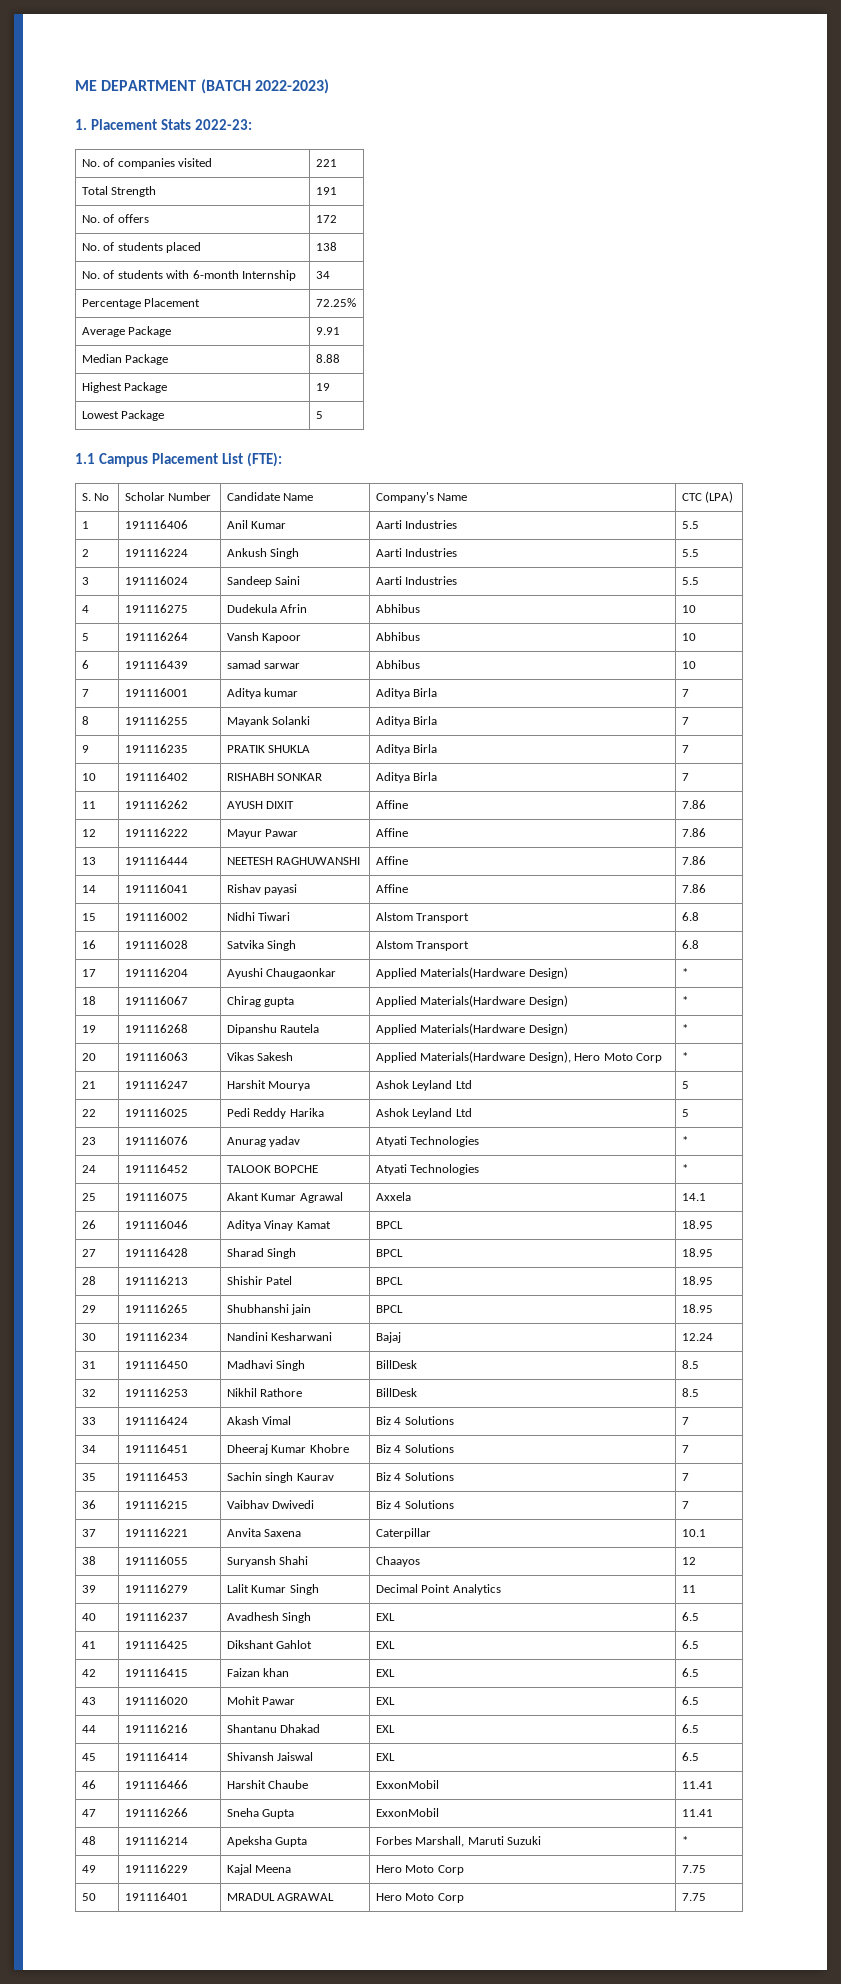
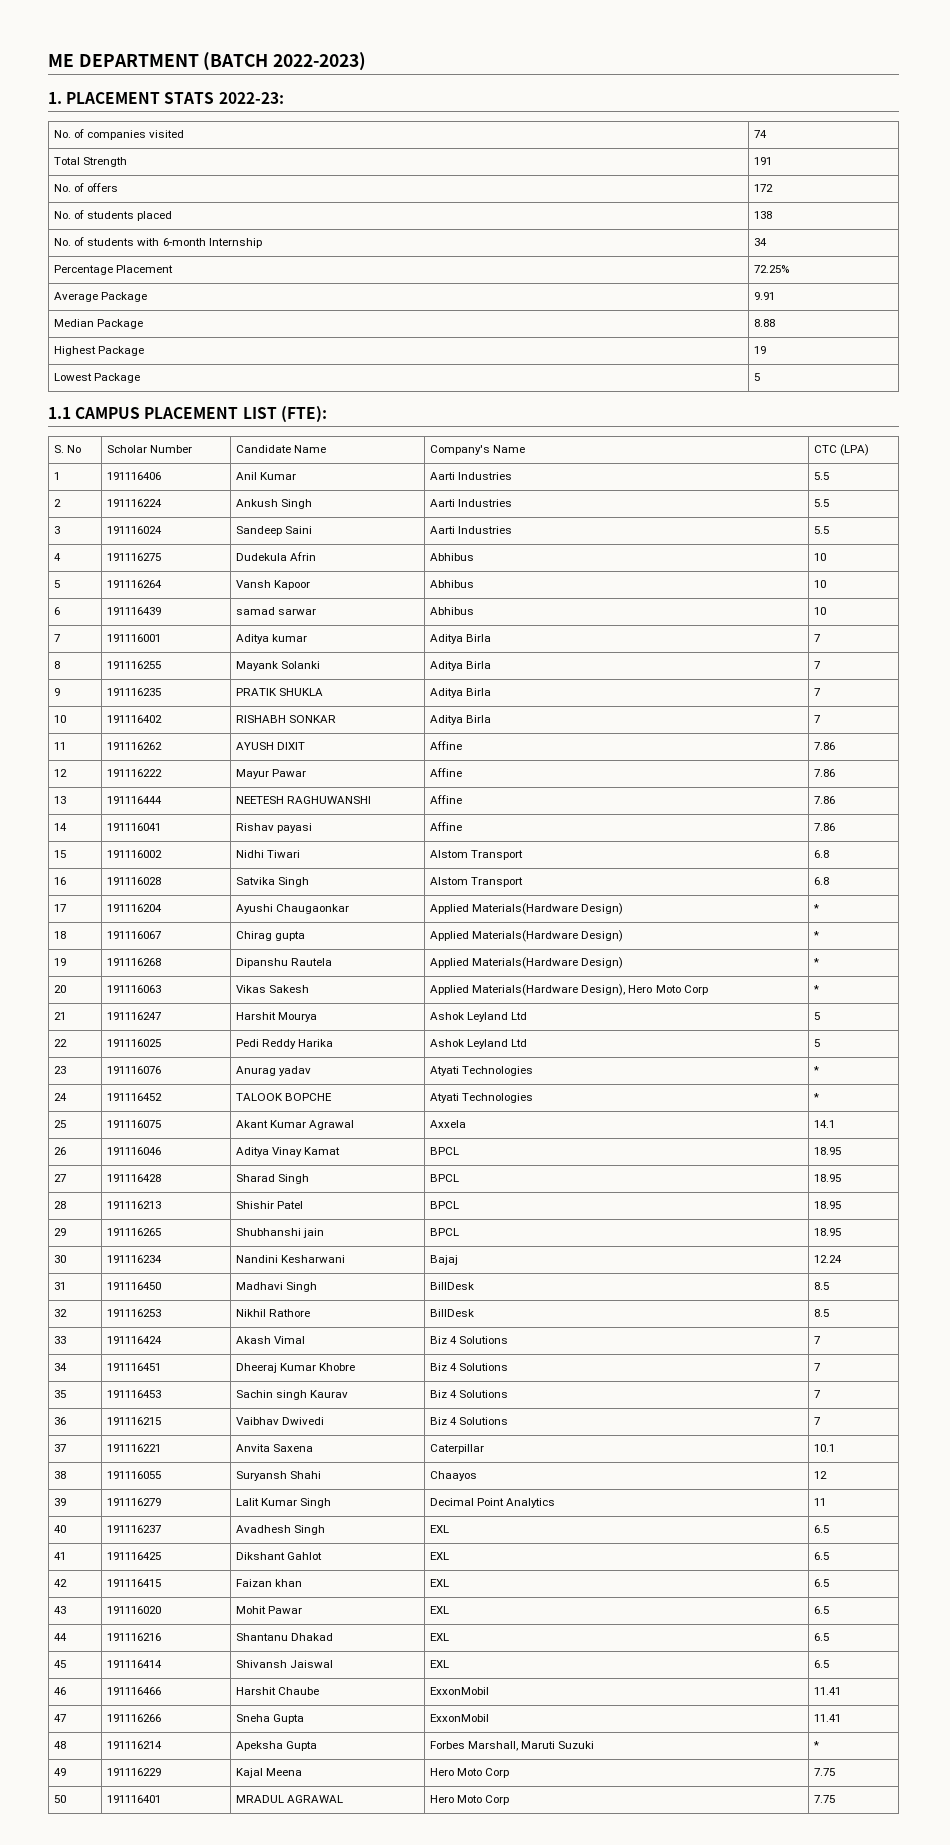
- 1. Placement Stats 2022-23:
+ 1. PLACEMENT STATS 2022-23:
- No. of companies visited | 221
+ No. of companies visited | 74
- 1.1 Campus Placement List (FTE):
+ 1.1 CAMPUS PLACEMENT LIST (FTE):

